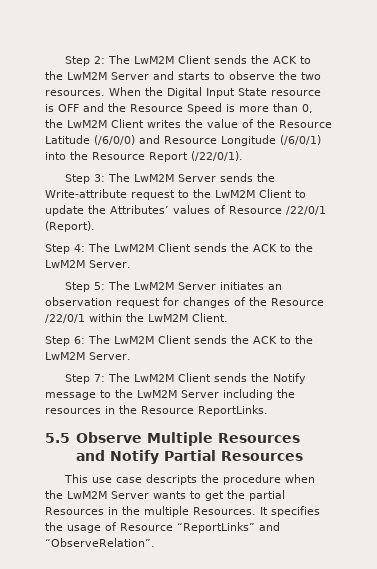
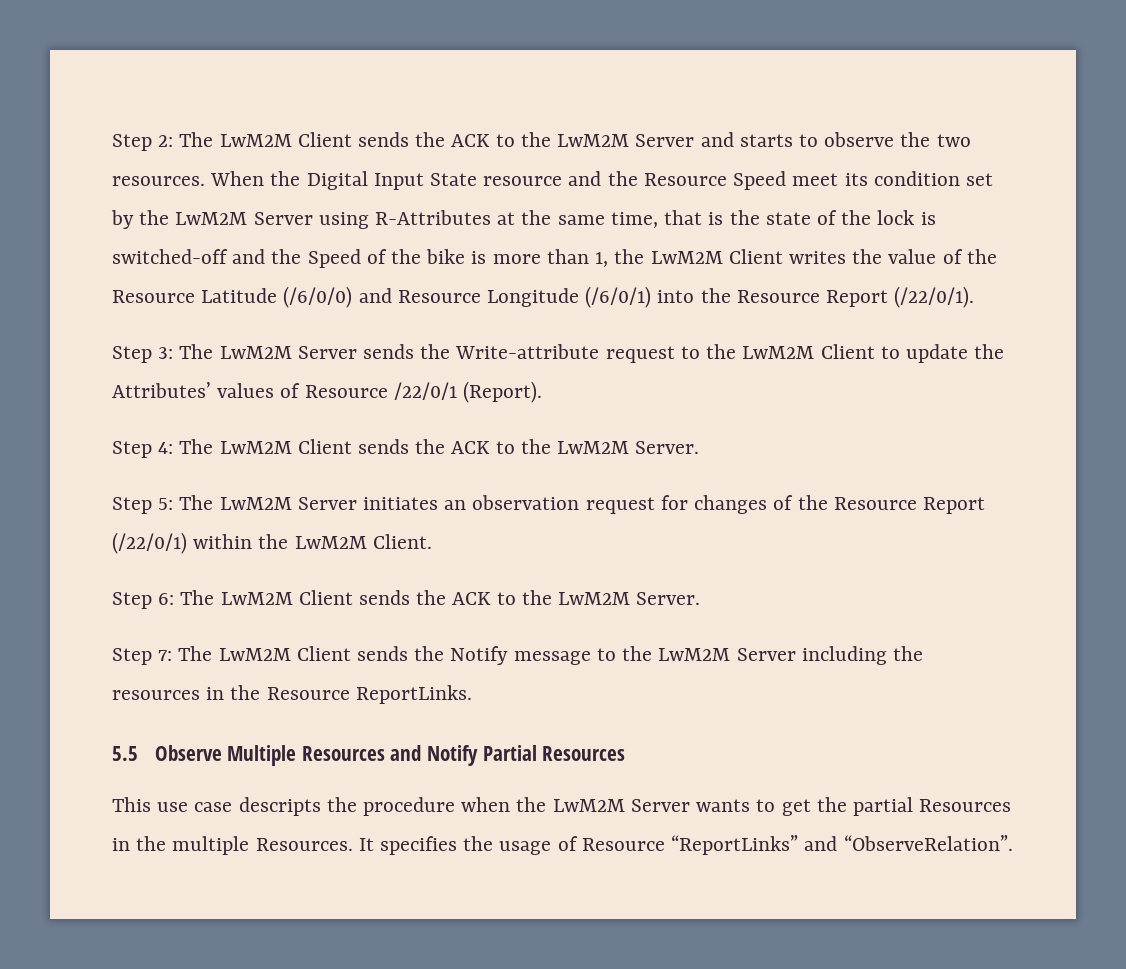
- When the Digital Input State resource is OFF and the Resource Speed is more than 0, the LwM2M Client writes the value of the Resource Latitude (/6/0/0) and Resource Longitude (/6/0/1) into the Resource Report (/22/0/1).
+ When the Digital Input State resource and the Resource Speed meet its condition set by the LwM2M Server using R-Attributes at the same time, that is the state of the lock is switched-off and the Speed of the bike is more than 1, the LwM2M Client writes the value of the Resource Latitude (/6/0/0) and Resource Longitude (/6/0/1) into the Resource Report (/22/0/1).
- Step 5: The LwM2M Server initiates an observation request for changes of the Resource /22/0/1 within the LwM2M Client.
+ Step 5: The LwM2M Server initiates an observation request for changes of the Resource Report (/22/0/1) within the LwM2M Client.

